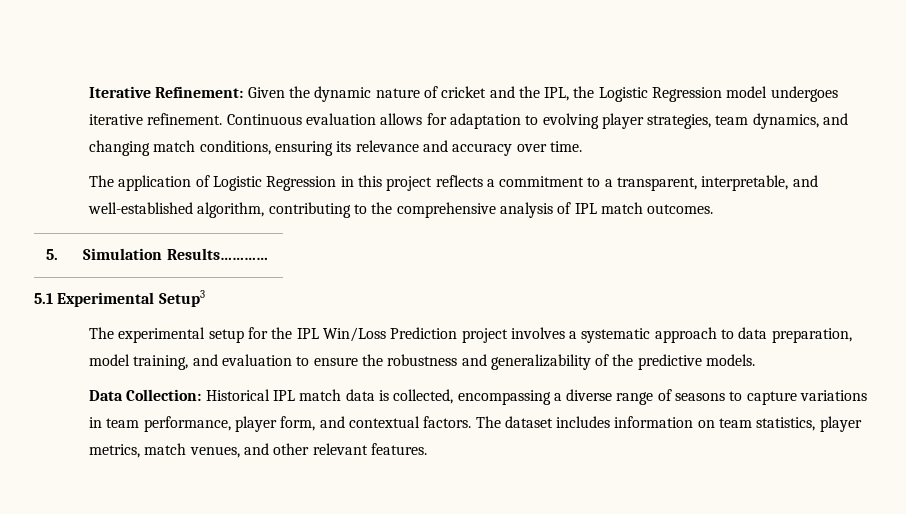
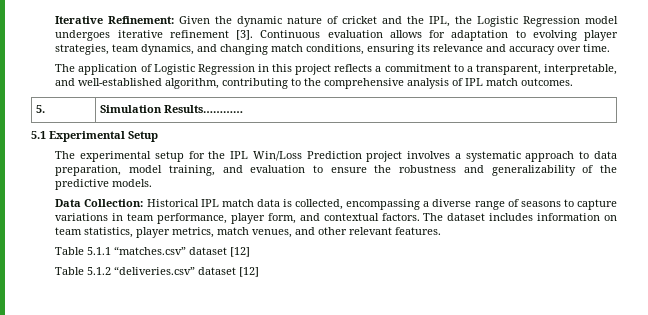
- Iterative Refinement: Given the dynamic nature of cricket and the IPL, the Logistic Regression model undergoes iterative refinement.
+ Iterative Refinement: Given the dynamic nature of cricket and the IPL, the Logistic Regression model undergoes iterative refinement [3].
- 5.1 Experimental Setup3
+ 5.1 Experimental Setup
+ Table 5.1.1 “matches.csv” dataset [12]
+ Table 5.1.2 “deliveries.csv” dataset [12]

